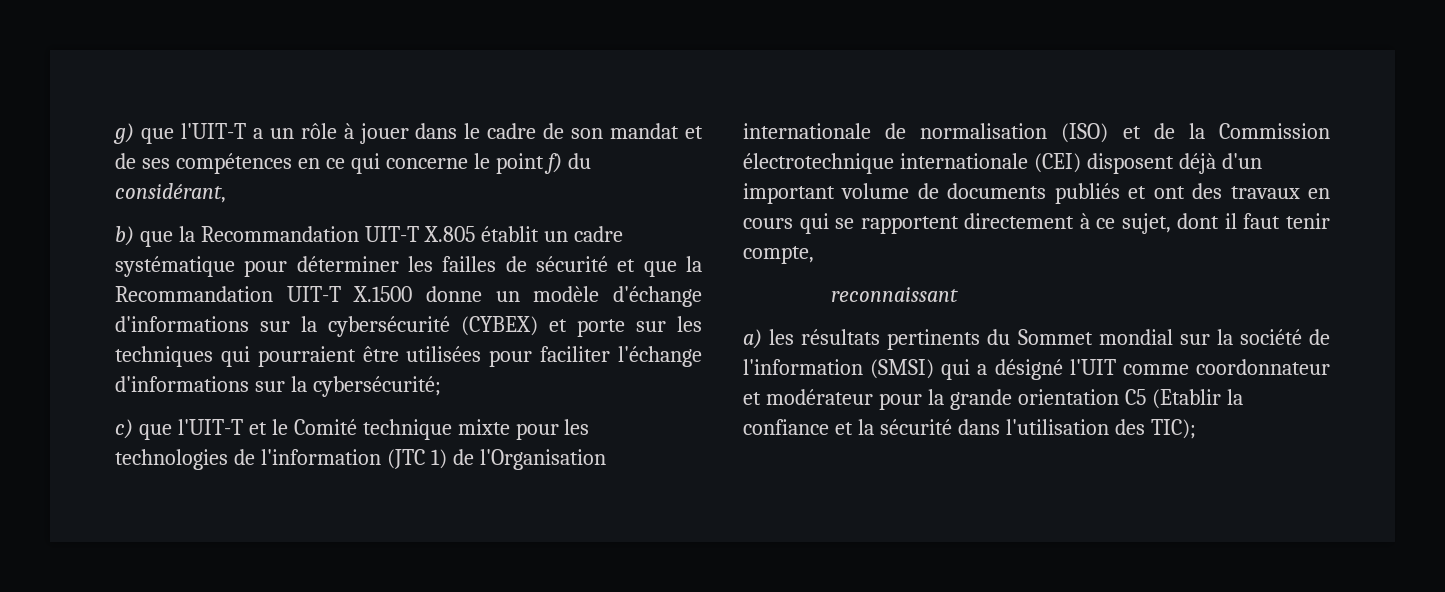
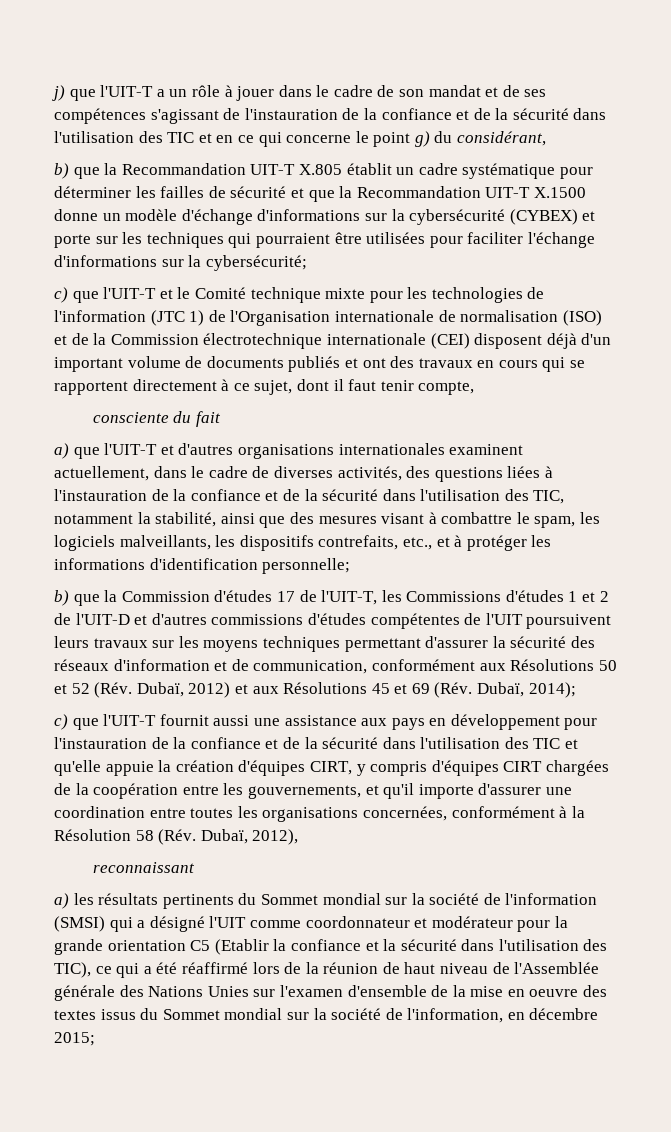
- g) que l'UIT-T a un rôle à jouer dans le cadre de son mandat et de ses compétences en ce qui concerne le point f) du considérant,
+ j) que l'UIT-T a un rôle à jouer dans le cadre de son mandat et de ses compétences s'agissant de l'instauration de la confiance et de la sécurité dans l'utilisation des TIC et en ce qui concerne le point g) du considérant,
+ consciente du fait
+ a) que l'UIT-T et d'autres organisations internationales examinent actuellement, dans le cadre de diverses activités, des questions liées à l'instauration de la confiance et de la sécurité dans l'utilisation des TIC, notamment la stabilité, ainsi que des mesures visant à combattre le spam, les logiciels malveillants, les dispositifs contrefaits, etc., et à protéger les informations d'identification personnelle;
+ b) que la Commission d'études 17 de l'UIT-T, les Commissions d'études 1 et 2 de l'UIT-D et d'autres commissions d'études compétentes de l'UIT poursuivent leurs travaux sur les moyens techniques permettant d'assurer la sécurité des réseaux d'information et de communication, conformément aux Résolutions 50 et 52 (Rév. Dubaï, 2012) et aux Résolutions 45 et 69 (Rév. Dubaï, 2014);
+ c) que l'UIT-T fournit aussi une assistance aux pays en développement pour l'instauration de la confiance et de la sécurité dans l'utilisation des TIC et qu'elle appuie la création d'équipes CIRT, y compris d'équipes CIRT chargées de la coopération entre les gouvernements, et qu'il importe d'assurer une coordination entre toutes les organisations concernées, conformément à la Résolution 58 (Rév. Dubaï, 2012),
- a) les résultats pertinents du Sommet mondial sur la société de l'information (SMSI) qui a désigné l'UIT comme coordonnateur et modérateur pour la grande orientation C5 (Etablir la confiance et la sécurité dans l'utilisation des TIC);
+ a) les résultats pertinents du Sommet mondial sur la société de l'information (SMSI) qui a désigné l'UIT comme coordonnateur et modérateur pour la grande orientation C5 (Etablir la confiance et la sécurité dans l'utilisation des TIC), ce qui a été réaffirmé lors de la réunion de haut niveau de l'Assemblée générale des Nations Unies sur l'examen d'ensemble de la mise en oeuvre des textes issus du Sommet mondial sur la société de l'information, en décembre 2015;

